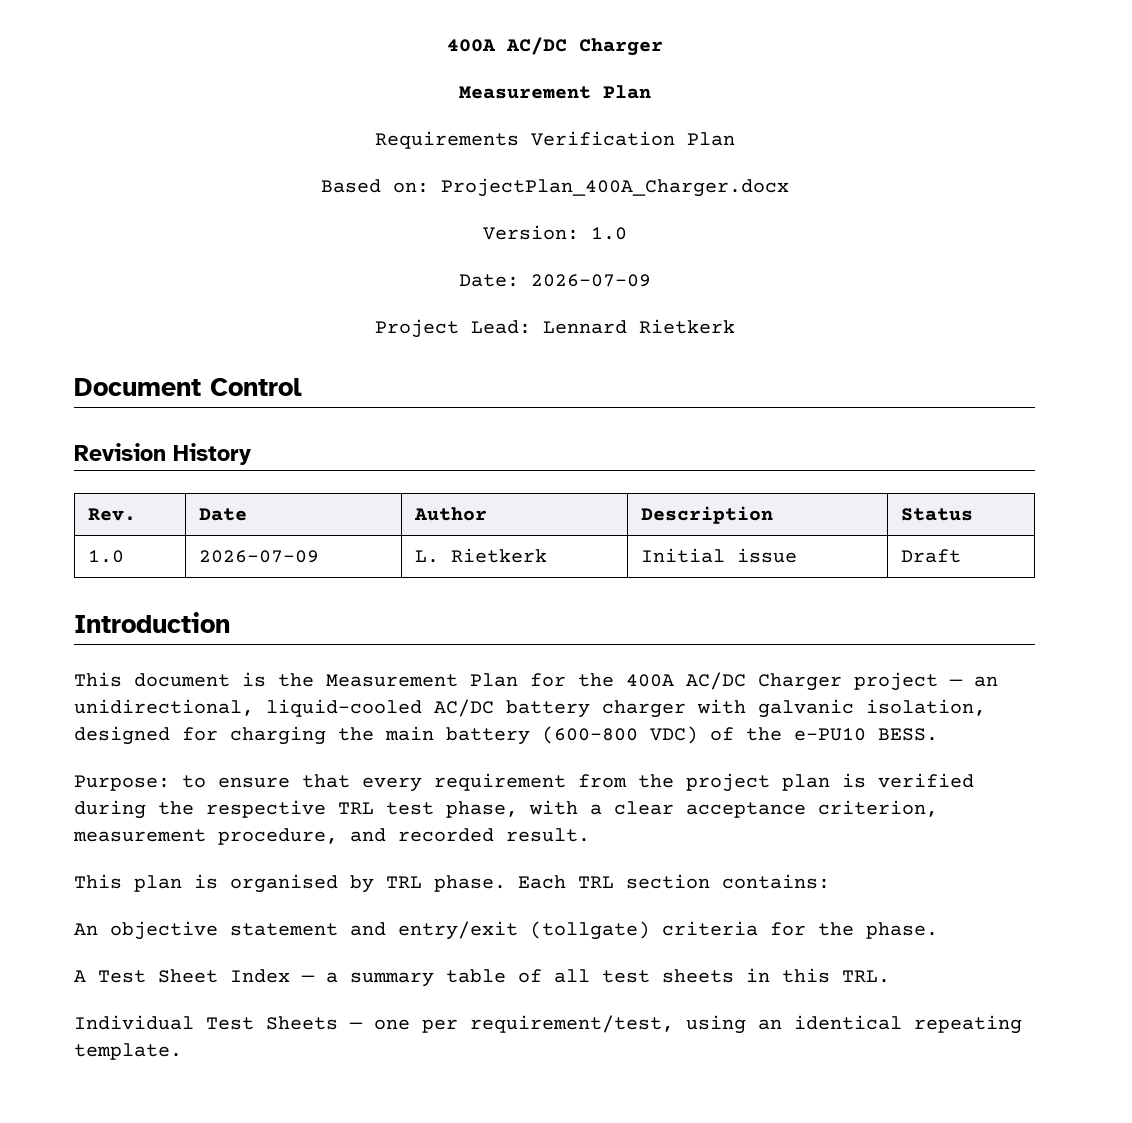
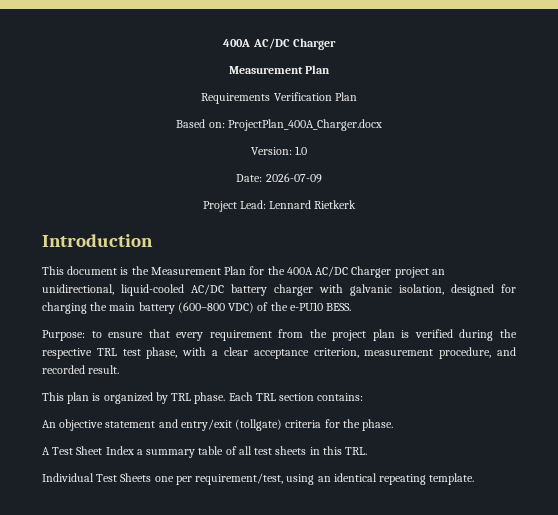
- Document Control
- Revision History
- Rev. | Date | Author | Description | Status
- 1.0 | 2026-07-09 | L. Rietkerk | Initial issue | Draft
- This document is the Measurement Plan for the 400A AC/DC Charger project — an unidirectional, liquid-cooled AC/DC battery charger with galvanic isolation, designed for charging the main battery (600–800 VDC) of the e-PU10 BESS.
+ This document is the Measurement Plan for the 400A AC/DC Charger project an unidirectional, liquid-cooled AC/DC battery charger with galvanic isolation, designed for charging the main battery (600–800 VDC) of the e-PU10 BESS.
- This plan is organised by TRL phase.
+ This plan is organized by TRL phase.
- A Test Sheet Index — a summary table of all test sheets in this TRL.
+ A Test Sheet Index a summary table of all test sheets in this TRL.
- Individual Test Sheets — one per requirement/test, using an identical repeating template.
+ Individual Test Sheets one per requirement/test, using an identical repeating template.

